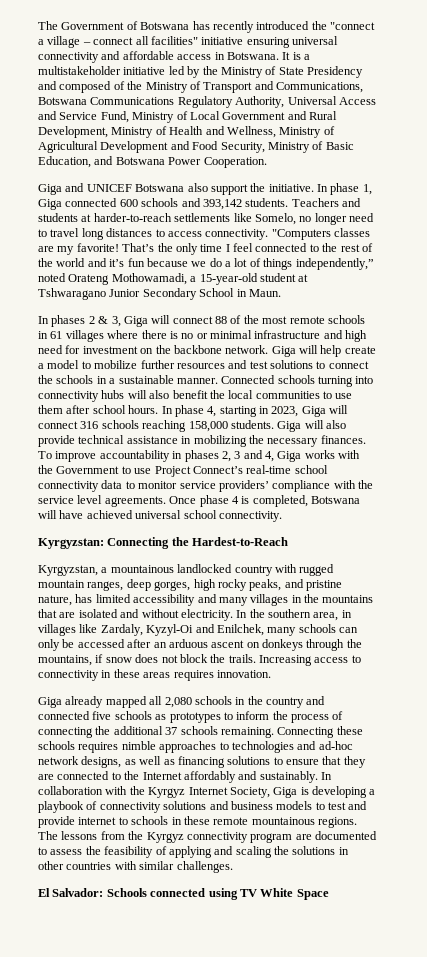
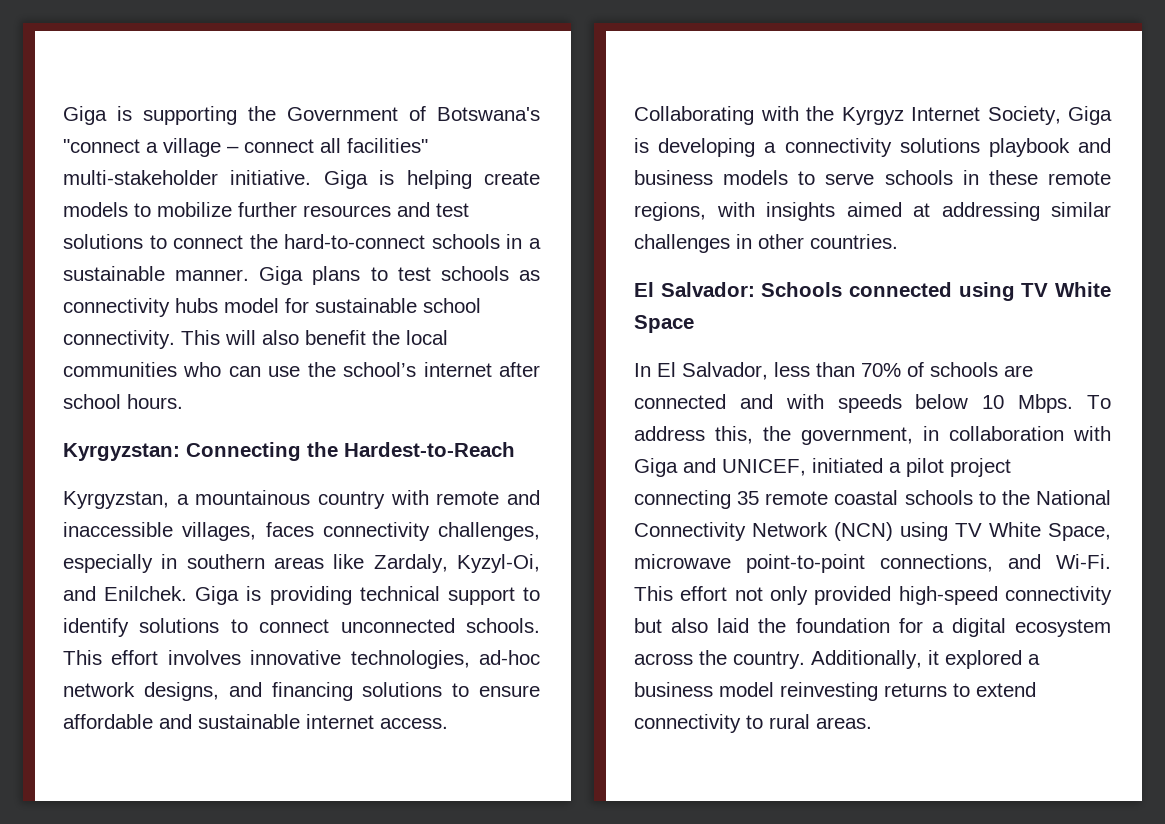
- The Government of Botswana has recently introduced the "connect a village – connect all facilities" initiative ensuring universal connectivity and affordable access in Botswana. It is a multistakeholder initiative led by the Ministry of State Presidency and composed of the Ministry of Transport and Communications, Botswana Communications Regulatory Authority, Universal Access and Service Fund, Ministry of Local Government and Rural Development, Ministry of Health and Wellness, Ministry of Agricultural Development and Food Security, Ministry of Basic Education, and Botswana Power Cooperation.
- Giga and UNICEF Botswana also support the initiative. In phase 1, Giga connected 600 schools and 393,142 students. Teachers and students at harder-to-reach settlements like Somelo, no longer need to travel long distances to access connectivity. "Computers classes are my favorite! That’s the only time I feel connected to the rest of the world and it’s fun because we do a lot of things independently,” noted Orateng Mothowamadi, a 15-year-old student at Tshwaragano Junior Secondary School in Maun.
- In phases 2 & 3, Giga will connect 88 of the most remote schools in 61 villages where there is no or minimal infrastructure and high need for investment on the backbone network. Giga will help create a model to mobilize further resources and test solutions to connect the schools in a sustainable manner.
+ Giga is supporting the Government of Botswana's "connect a village – connect all facilities" multi-stakeholder initiative. Giga is helping create models to mobilize further resources and test solutions to connect the hard-to-connect schools in a sustainable manner.
- Connected schools turning into connectivity hubs will also benefit the local communities to use them after school hours. In phase 4, starting in 2023, Giga will connect 316 schools reaching 158,000 students. Giga will also provide technical assistance in mobilizing the necessary finances. To improve accountability in phases 2, 3 and 4, Giga works with the Government to use Project Connect’s real-time school connectivity data to monitor service providers’ compliance with the service level agreements. Once phase 4 is completed, Botswana will have achieved universal school connectivity.
+ Giga plans to test schools as connectivity hubs model for sustainable school connectivity. This will also benefit the local communities who can use the school’s internet after school hours.
- Kyrgyzstan, a mountainous landlocked country with rugged mountain ranges, deep gorges, high rocky peaks, and pristine nature, has limited accessibility and many villages in the mountains that are isolated and without electricity. In the southern area, in villages like Zardaly, Kyzyl-Oi and Enilchek, many schools can only be accessed after an arduous ascent on donkeys through the mountains, if snow does not block the trails. Increasing access to connectivity in these areas requires innovation.
- Giga already mapped all 2,080 schools in the country and connected five schools as prototypes to inform the process of connecting the additional 37 schools remaining. Connecting these schools requires nimble approaches to technologies and ad-hoc network designs, as well as financing solutions to ensure that they are connected to the Internet affordably and sustainably. In collaboration with the Kyrgyz Internet Society, Giga is developing a playbook of connectivity solutions and business models to test and provide internet to schools in these remote mountainous regions. The lessons from the Kyrgyz connectivity program are documented to assess the feasibility of applying and scaling the solutions in other countries with similar challenges.
+ Kyrgyzstan, a mountainous country with remote and inaccessible villages, faces connectivity challenges, especially in southern areas like Zardaly, Kyzyl-Oi, and Enilchek. Giga is providing technical support to identify solutions to connect unconnected schools. This effort involves innovative technologies, ad-hoc network designs, and financing solutions to ensure affordable and sustainable internet access. Collaborating with the Kyrgyz Internet Society, Giga is developing a connectivity solutions playbook and business models to serve schools in these remote regions, with insights aimed at addressing similar challenges in other countries.
+ In El Salvador, less than 70% of schools are connected and with speeds below 10 Mbps. To address this, the government, in collaboration with Giga and UNICEF, initiated a pilot project connecting 35 remote coastal schools to the National Connectivity Network (NCN) using TV White Space, microwave point-to-point connections, and Wi-Fi. This effort not only provided high-speed connectivity but also laid the foundation for a digital ecosystem across the country. Additionally, it explored a business model reinvesting returns to extend connectivity to rural areas.

